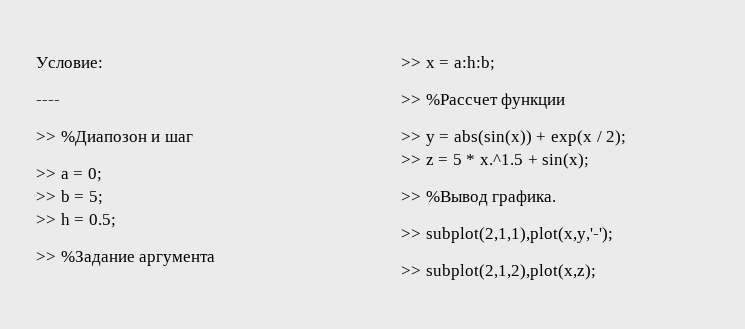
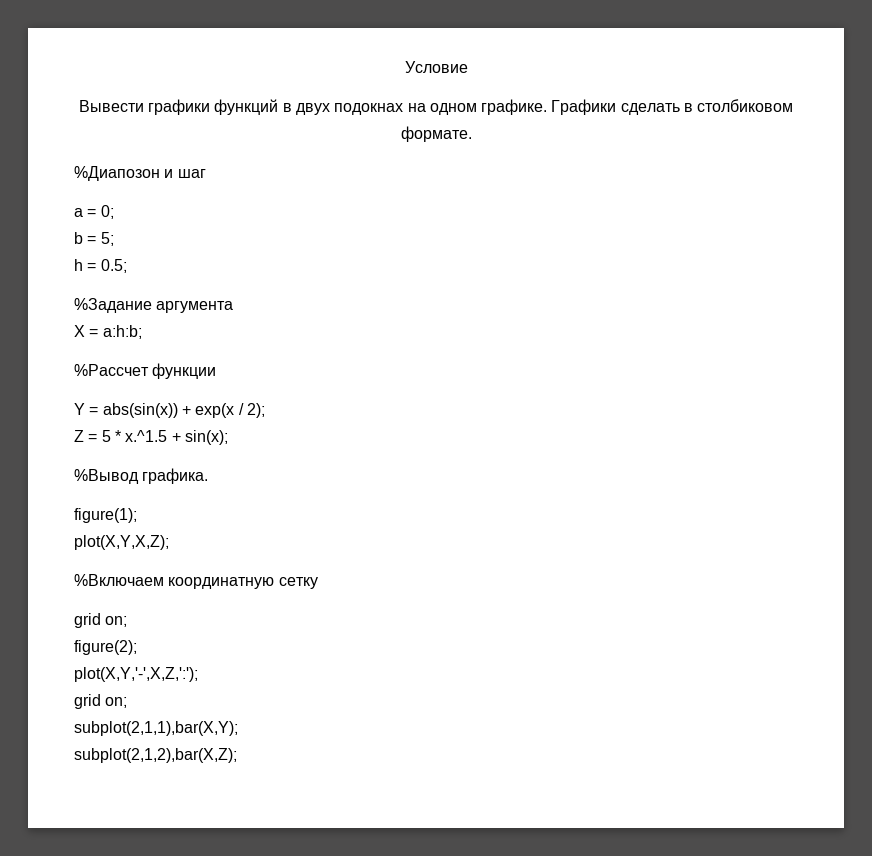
- Условие:
- ----
- >> %Диапозон и шаг
+ Условие
+ Вывести графики функций в двух подокнах на одном графике. Графики сделать в столбиковом формате.
+ %Диапозон и шаг
- >> a = 0;
+ a = 0;
- >> b = 5;
+ b = 5;
- >> h = 0.5;
+ h = 0.5;
- >> %Задание аргумента
+ %Задание аргумента
- >> x = a:h:b;
+ X = a:h:b;
- >> %Рассчет функции
+ %Рассчет функции
- >> y = abs(sin(x)) + exp(x / 2);
+ Y = abs(sin(x)) + exp(x / 2);
- >> z = 5 * x.^1.5 + sin(x);
+ Z = 5 * x.^1.5 + sin(x);
- >> %Вывод графика.
+ %Вывод графика.
- >> subplot(2,1,1),plot(x,y,'-');
- >> subplot(2,1,2),plot(x,z);
+ figure(1);
+ plot(X,Y,X,Z);
+ %Включаем координатную сетку
+ grid on;
+ figure(2);
+ plot(X,Y,'-',X,Z,':');
+ grid on;
+ subplot(2,1,1),bar(X,Y);
+ subplot(2,1,2),bar(X,Z);

